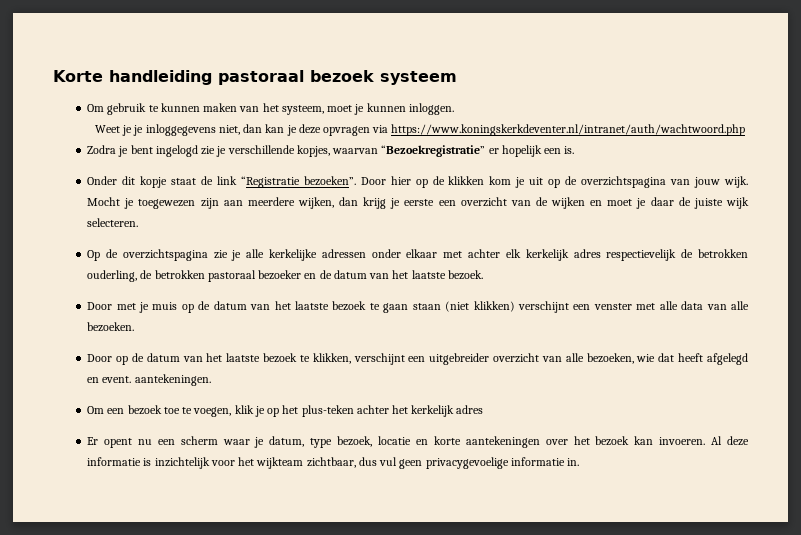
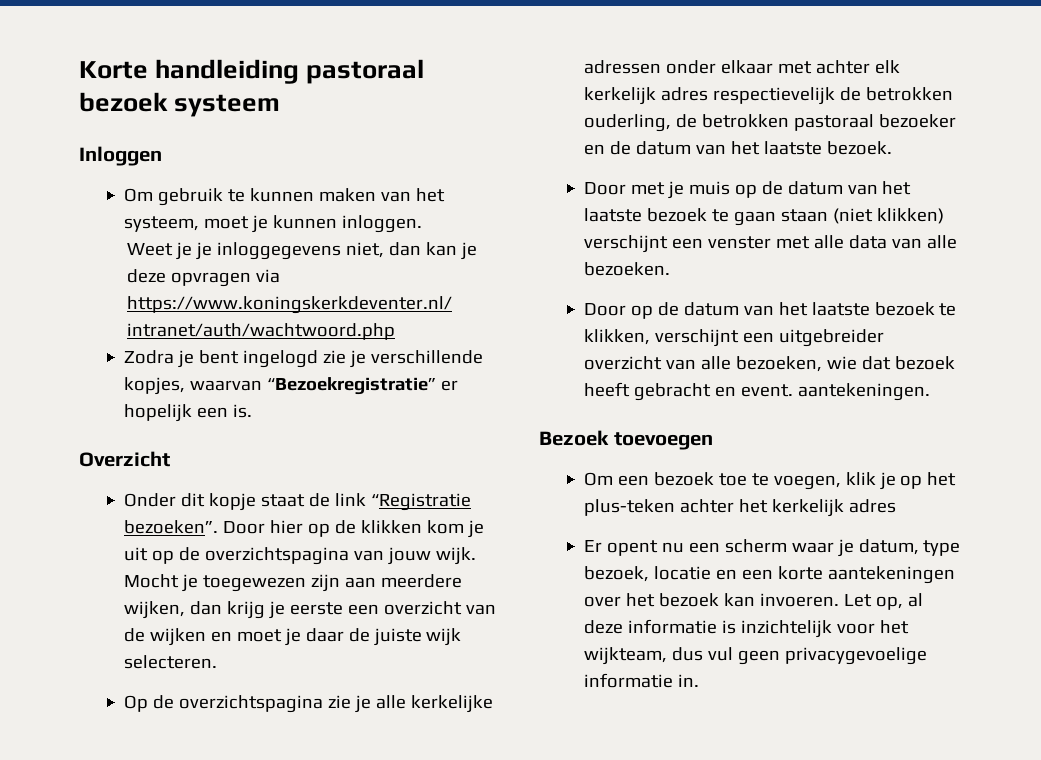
+ Inloggen
+ Overzicht
- Door op de datum van het laatste bezoek te klikken, verschijnt een uitgebreider overzicht van alle bezoeken, wie dat heeft afgelegd en event. aantekeningen.
+ Door op de datum van het laatste bezoek te klikken, verschijnt een uitgebreider overzicht van alle bezoeken, wie dat bezoek heeft gebracht en event. aantekeningen.
+ Bezoek toevoegen
- Er opent nu een scherm waar je datum, type bezoek, locatie en korte aantekeningen over het bezoek kan invoeren.
+ Er opent nu een scherm waar je datum, type bezoek, locatie en een korte aantekeningen over het bezoek kan invoeren.
- Al deze informatie is inzichtelijk voor het wijkteam zichtbaar, dus vul geen privacygevoelige informatie in.
+ Let op, al deze informatie is inzichtelijk voor het wijkteam, dus vul geen privacygevoelige informatie in.

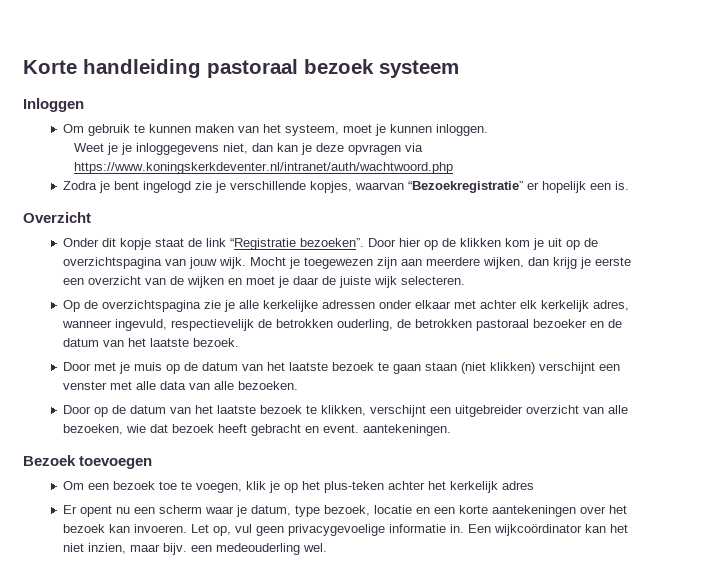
- Op de overzichtspagina zie je alle kerkelijke adressen onder elkaar met achter elk kerkelijk adres respectievelijk de betrokken ouderling, de betrokken pastoraal bezoeker en de datum van het laatste bezoek.
+ Op de overzichtspagina zie je alle kerkelijke adressen onder elkaar met achter elk kerkelijk adres, wanneer ingevuld, respectievelijk de betrokken ouderling, de betrokken pastoraal bezoeker en de datum van het laatste bezoek.
- Let op, al deze informatie is inzichtelijk voor het wijkteam, dus vul geen privacygevoelige informatie in.
+ Let op, vul geen privacygevoelige informatie in.
+ Een wijkcoördinator kan het niet inzien, maar bijv. een medeouderling wel.

